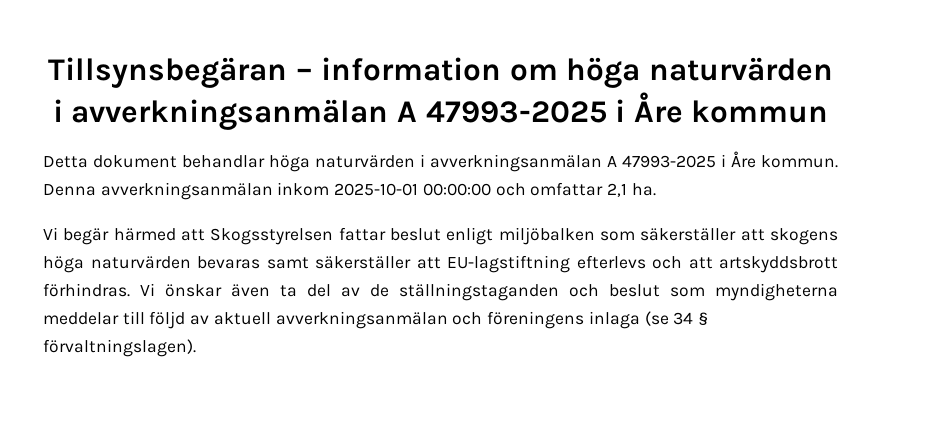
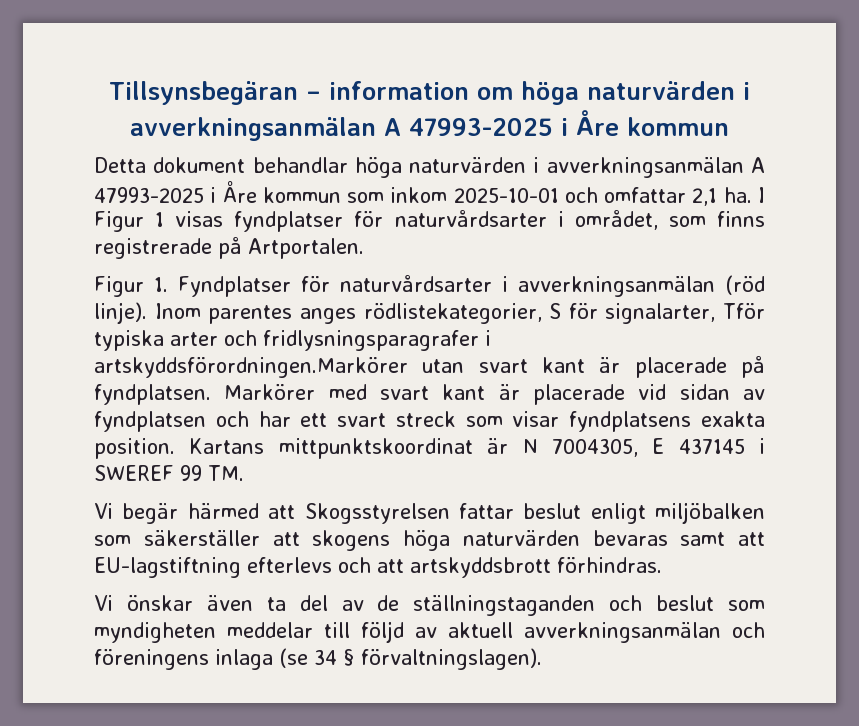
- Detta dokument behandlar höga naturvärden i avverkningsanmälan A 47993-2025 i Åre kommun. Denna avverkningsanmälan inkom 2025-10-01 00:00:00 och omfattar 2,1 ha.
+ Detta dokument behandlar höga naturvärden i avverkningsanmälan A 47993-2025 i Åre kommun som inkom 2025-10-01 och omfattar 2,1 ha. I Figur 1 visas fyndplatser för naturvårdsarter i området, som finns registrerade på Artportalen.
+ Figur 1. Fyndplatser för naturvårdsarter i avverkningsanmälan (röd linje). Inom parentes anges rödlistekategorier, S för signalarter, Tför typiska arter och fridlysningsparagrafer i artskyddsförordningen.Markörer utan svart kant är placerade på fyndplatsen. Markörer med svart kant är placerade vid sidan av fyndplatsen och har ett svart streck som visar fyndplatsens exakta position. Kartans mittpunktskoordinat är N 7004305, E 437145 i SWEREF 99 TM.
- Vi begär härmed att Skogsstyrelsen fattar beslut enligt miljöbalken som säkerställer att skogens höga naturvärden bevaras samt säkerställer att EU-lagstiftning efterlevs och att artskyddsbrott förhindras. Vi önskar även ta del av de ställningstaganden och beslut som myndigheterna meddelar till följd av aktuell avverkningsanmälan och föreningens inlaga (se 34 § förvaltningslagen).
+ Vi begär härmed att Skogsstyrelsen fattar beslut enligt miljöbalken som säkerställer att skogens höga naturvärden bevaras samt att EU-lagstiftning efterlevs och att artskyddsbrott förhindras.
+ Vi önskar även ta del av de ställningstaganden och beslut som myndigheten meddelar till följd av aktuell avverkningsanmälan och föreningens inlaga (se 34 § förvaltningslagen).

